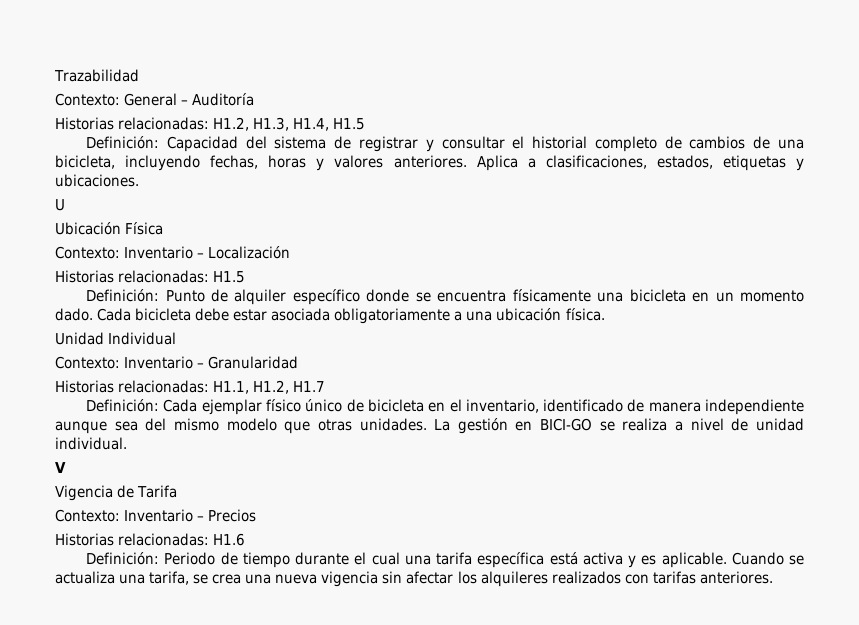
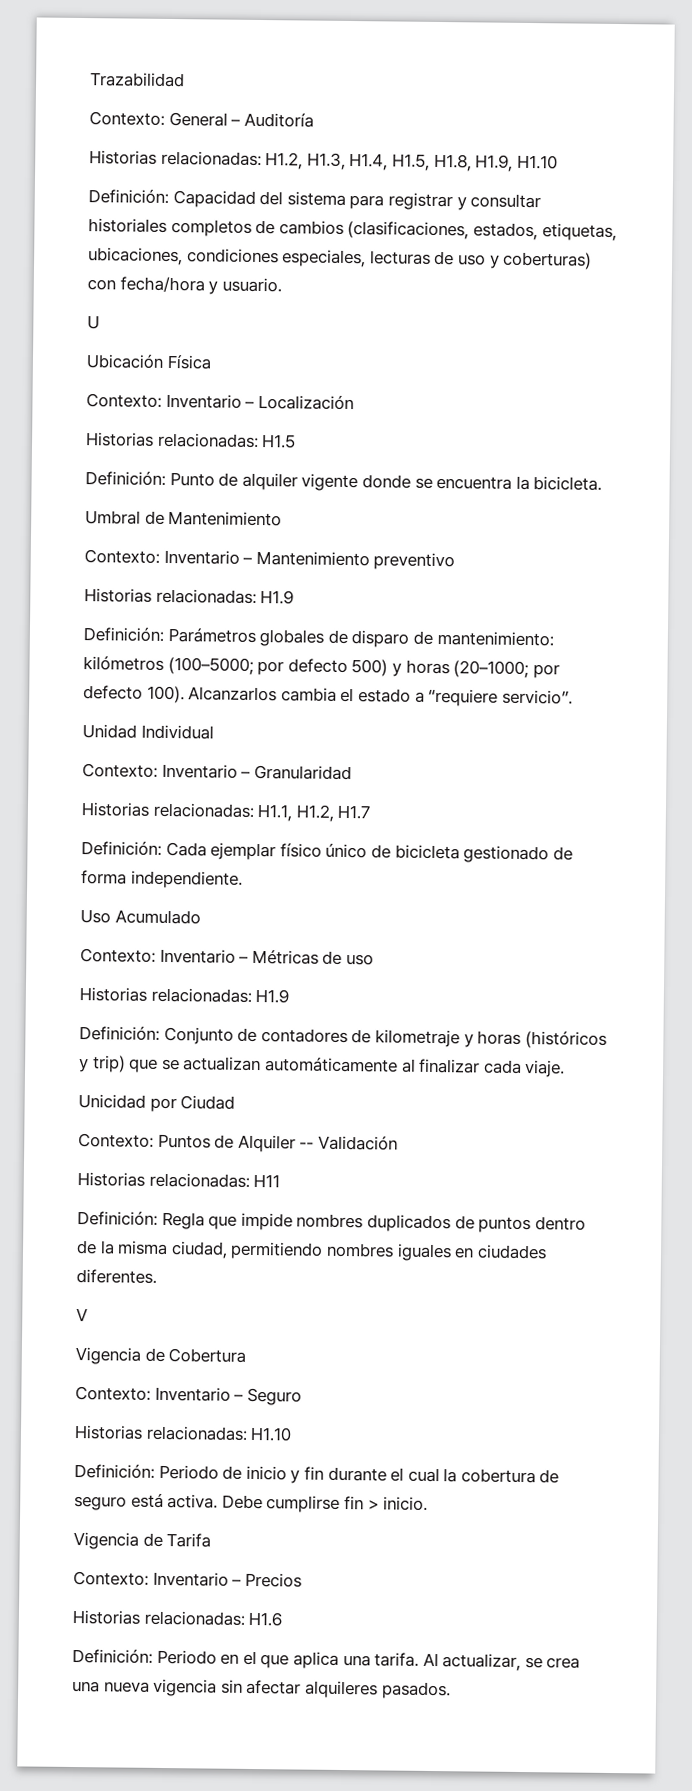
- Historias relacionadas: H1.2, H1.3, H1.4, H1.5
+ Historias relacionadas: H1.2, H1.3, H1.4, H1.5, H1.8, H1.9, H1.10
- Definición: Capacidad del sistema de registrar y consultar el historial completo de cambios de una bicicleta, incluyendo fechas, horas y valores anteriores. Aplica a clasificaciones, estados, etiquetas y ubicaciones.
+ Definición: Capacidad del sistema para registrar y consultar historiales completos de cambios (clasificaciones, estados, etiquetas, ubicaciones, condiciones especiales, lecturas de uso y coberturas) con fecha/hora y usuario.
- Definición: Punto de alquiler específico donde se encuentra físicamente una bicicleta en un momento dado. Cada bicicleta debe estar asociada obligatoriamente a una ubicación física.
+ Definición: Punto de alquiler vigente donde se encuentra la bicicleta.
+ Umbral de Mantenimiento
+ Contexto: Inventario – Mantenimiento preventivo
+ Historias relacionadas: H1.9
+ Definición: Parámetros globales de disparo de mantenimiento: kilómetros (100–5000; por defecto 500) y horas (20–1000; por defecto 100). Alcanzarlos cambia el estado a “requiere servicio”.
- Definición: Cada ejemplar físico único de bicicleta en el inventario, identificado de manera independiente aunque sea del mismo modelo que otras unidades. La gestión en BICI-GO se realiza a nivel de unidad individual.
+ Definición: Cada ejemplar físico único de bicicleta gestionado de forma independiente.
+ Uso Acumulado
+ Contexto: Inventario – Métricas de uso
+ Historias relacionadas: H1.9
+ Definición: Conjunto de contadores de kilometraje y horas (históricos y trip) que se actualizan automáticamente al finalizar cada viaje.
+ Unicidad por Ciudad
+ Contexto: Puntos de Alquiler -- Validación
+ Historias relacionadas: H11
+ Definición: Regla que impide nombres duplicados de puntos dentro de la misma ciudad, permitiendo nombres iguales en ciudades diferentes.
  V
+ Vigencia de Cobertura
+ Contexto: Inventario – Seguro
+ Historias relacionadas: H1.10
+ Definición: Periodo de inicio y fin durante el cual la cobertura de seguro está activa. Debe cumplirse fin > inicio.
- Definición: Periodo de tiempo durante el cual una tarifa específica está activa y es aplicable. Cuando se actualiza una tarifa, se crea una nueva vigencia sin afectar los alquileres realizados con tarifas anteriores.
+ Definición: Periodo en el que aplica una tarifa. Al actualizar, se crea una nueva vigencia sin afectar alquileres pasados.

